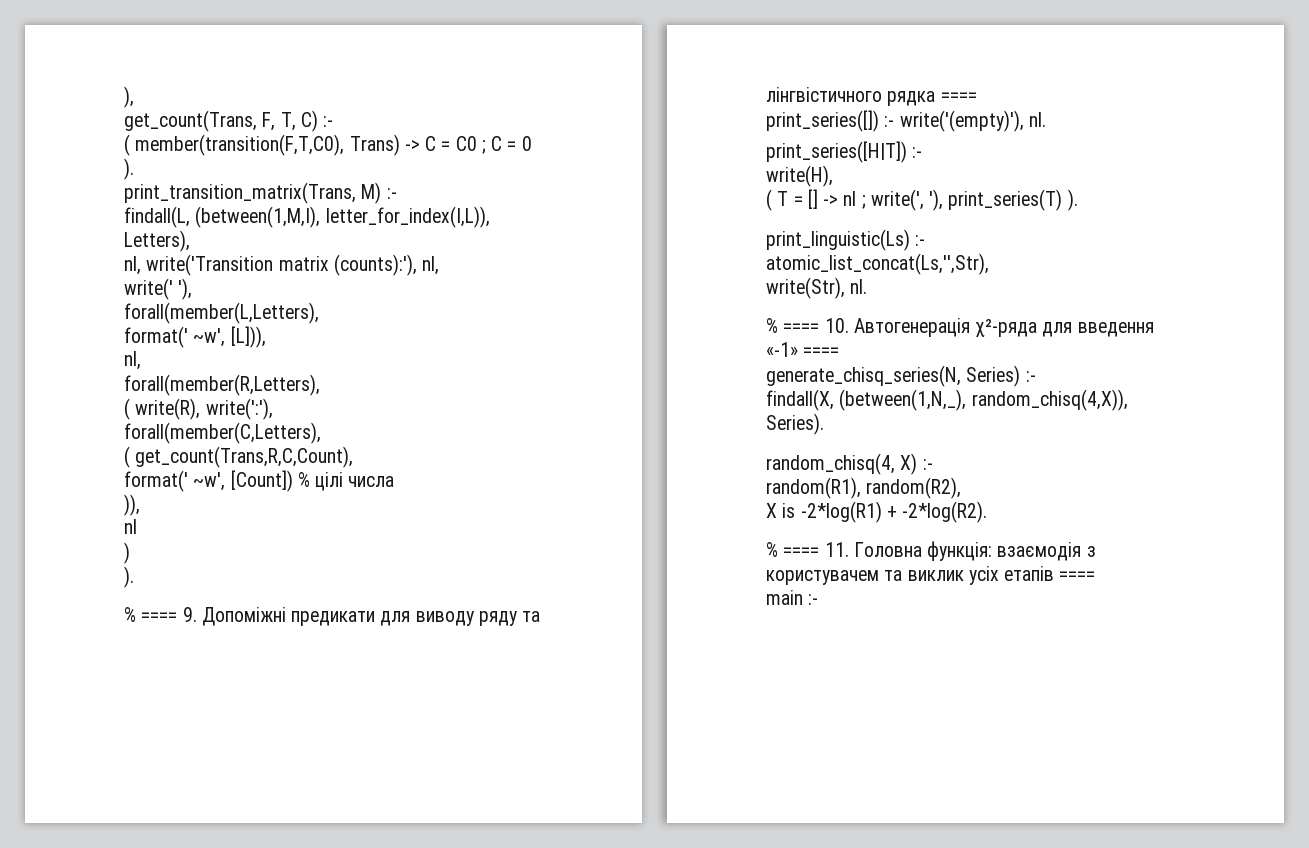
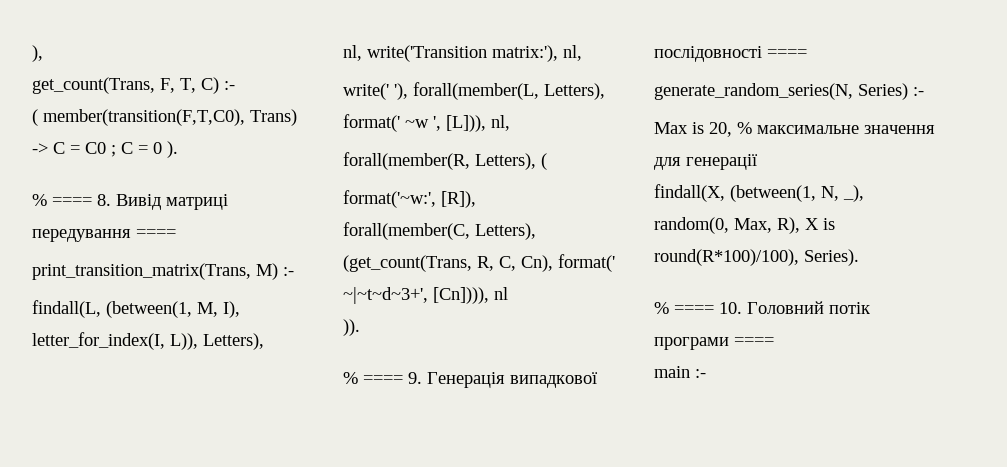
+ % ==== 8. Вивід матриці передування ====
- findall(L, (between(1,M,I), letter_for_index(I,L)), Letters),
+ findall(L, (between(1, M, I), letter_for_index(I, L)), Letters),
- nl, write('Transition matrix (counts):'), nl,
+ nl, write('Transition matrix:'), nl,
- write(' '),
- forall(member(L,Letters),
- format(' ~w', [L])),
- nl,
- forall(member(R,Letters),
- ( write(R), write(':'),
- forall(member(C,Letters),
- ( get_count(Trans,R,C,Count),
- format(' ~w', [Count]) % цілі числа
- )),
- nl
+ write(' '), forall(member(L, Letters), format(' ~w ', [L])), nl,
+ forall(member(R, Letters), (
+ format('~w:', [R]),
+ forall(member(C, Letters), (get_count(Trans, R, C, Cn), format(' ~|~t~d~3+', [Cn]))), nl
- )
- ).
+ )).
- % ==== 9. Допоміжні предикати для виводу ряду та лінгвістичного рядка ====
- print_series([]) :- write('(empty)'), nl.
- print_series([H|T]) :-
- write(H),
- ( T = [] -> nl ; write(', '), print_series(T) ).
- print_linguistic(Ls) :-
- atomic_list_concat(Ls,'',Str),
- write(Str), nl.
- % ==== 10. Автогенерація χ²-ряда для введення «-1» ====
- generate_chisq_series(N, Series) :-
- findall(X, (between(1,N,_), random_chisq(4,X)), Series).
- random_chisq(4, X) :-
- random(R1), random(R2),
- X is -2*log(R1) + -2*log(R2).
- % ==== 11. Головна функція: взаємодія з користувачем та виклик усіх етапів ====
+ % ==== 9. Генерація випадкової послідовності ====
+ generate_random_series(N, Series) :-
+ Max is 20, % максимальне значення для генерації
+ findall(X, (between(1, N, _), random(0, Max, R), X is round(R*100)/100), Series).
+ % ==== 10. Головний потік програми ====

